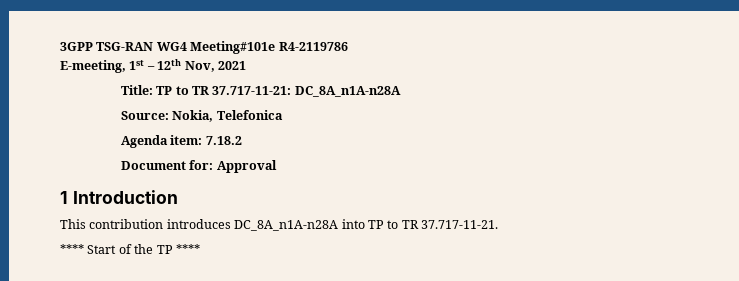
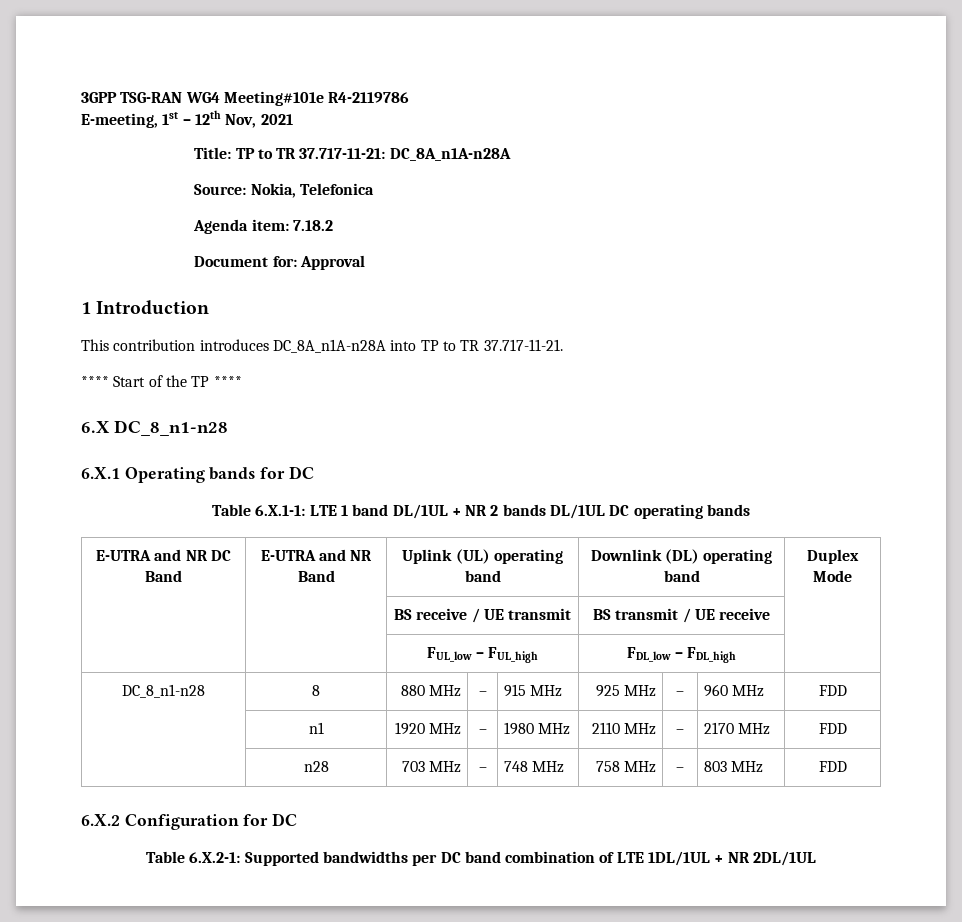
+ 6.X DC_8_n1-n28
+ 6.X.1 Operating bands for DC
+ Table 6.X.1-1: LTE 1 band DL/1UL + NR 2 bands DL/1UL DC operating bands
+ E-UTRA and NR DC Band | E-UTRA and NR Band | Uplink (UL) operating band | Downlink (DL) operating band | Duplex Mode
+ | | BS receive / UE transmit | BS transmit / UE receive |
+ | | FUL_low – FUL_high | FDL_low – FDL_high |
+ DC_8_n1-n28 | 8 | 880 MHz | – | 915 MHz | 925 MHz | – | 960 MHz | FDD
+ | n1 | 1920 MHz | – | 1980 MHz | 2110 MHz | – | 2170 MHz | FDD
+ | n28 | 703 MHz | – | 748 MHz | 758 MHz | – | 803 MHz | FDD
+ 6.X.2 Configuration for DC
+ Table 6.X.2-1: Supported bandwidths per DC band combination of LTE 1DL/1UL + NR 2DL/1UL

